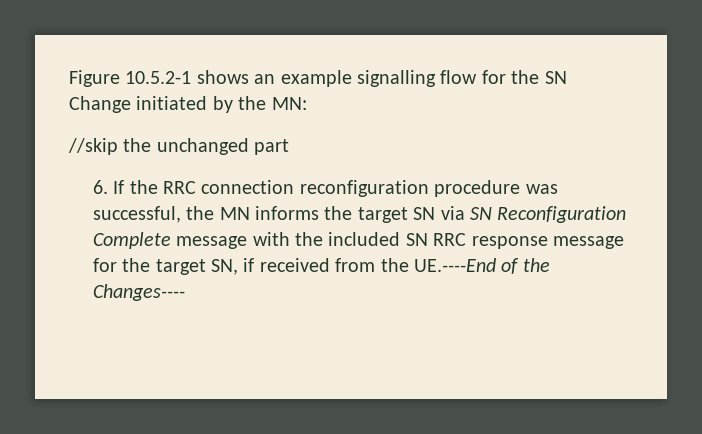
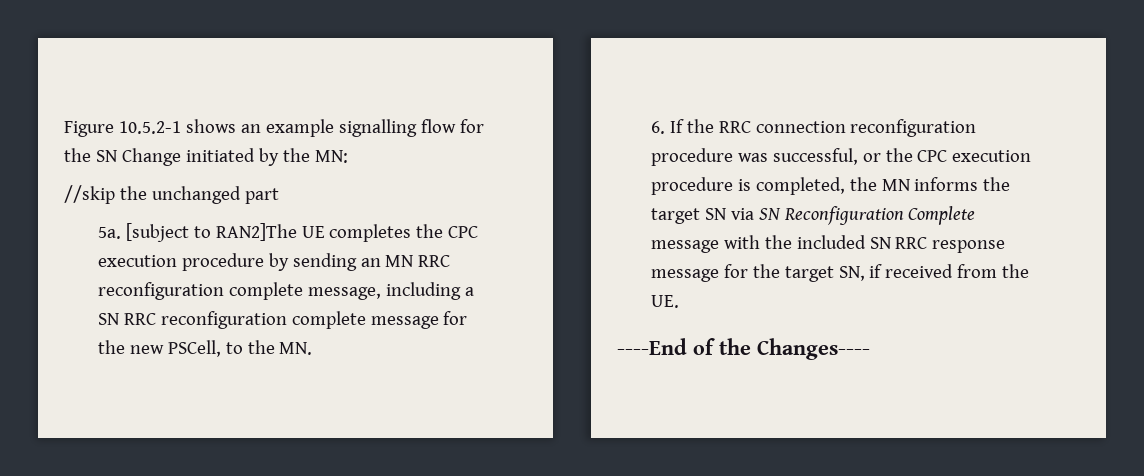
+ 5a. [subject to RAN2]The UE completes the CPC execution procedure by sending an MN RRC reconfiguration complete message, including a SN RRC reconfiguration complete message for the new PSCell, to the MN.
- 6. If the RRC connection reconfiguration procedure was successful, the MN informs the target SN via SN Reconfiguration Complete message with the included SN RRC response message for the target SN, if received from the UE.----End of the Changes----
+ 6. If the RRC connection reconfiguration procedure was successful, or the CPC execution procedure is completed, the MN informs the target SN via SN Reconfiguration Complete message with the included SN RRC response message for the target SN, if received from the UE.
+ ----End of the Changes----

